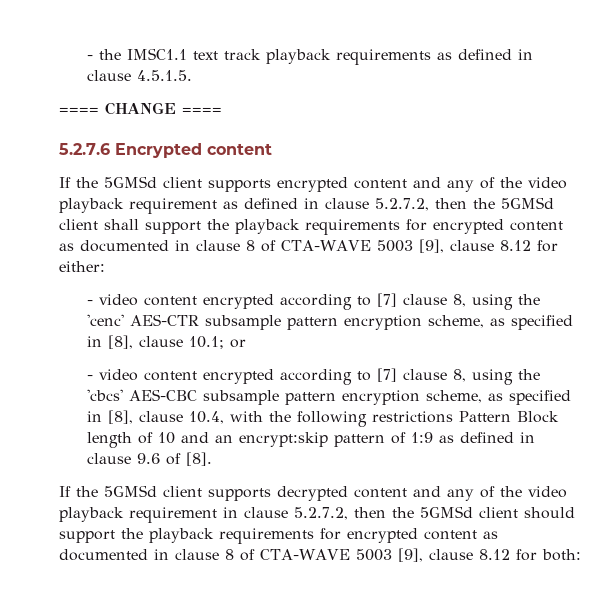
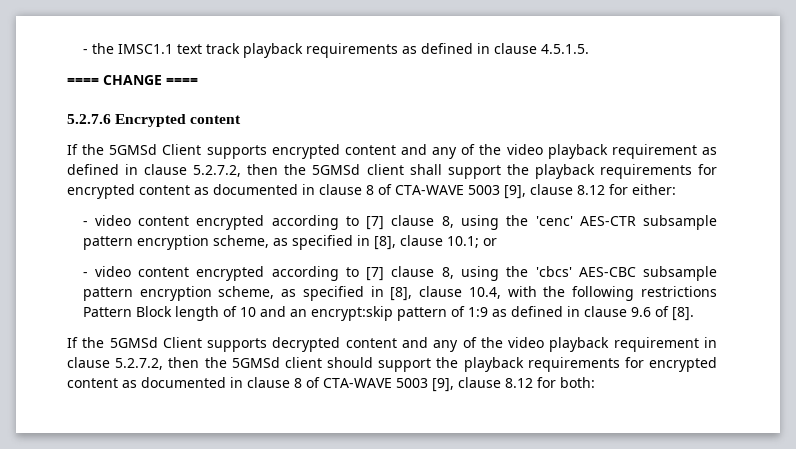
- If the 5GMSd client supports encrypted content and any of the video playback requirement as defined in clause 5.2.7.2, then the 5GMSd client shall support the playback requirements for encrypted content as documented in clause 8 of CTA-WAVE 5003 [9], clause 8.12 for either:
+ If the 5GMSd Client supports encrypted content and any of the video playback requirement as defined in clause 5.2.7.2, then the 5GMSd client shall support the playback requirements for encrypted content as documented in clause 8 of CTA-WAVE 5003 [9], clause 8.12 for either:
- If the 5GMSd client supports decrypted content and any of the video playback requirement in clause 5.2.7.2, then the 5GMSd client should support the playback requirements for encrypted content as documented in clause 8 of CTA-WAVE 5003 [9], clause 8.12 for both:
+ If the 5GMSd Client supports decrypted content and any of the video playback requirement in clause 5.2.7.2, then the 5GMSd client should support the playback requirements for encrypted content as documented in clause 8 of CTA-WAVE 5003 [9], clause 8.12 for both:

